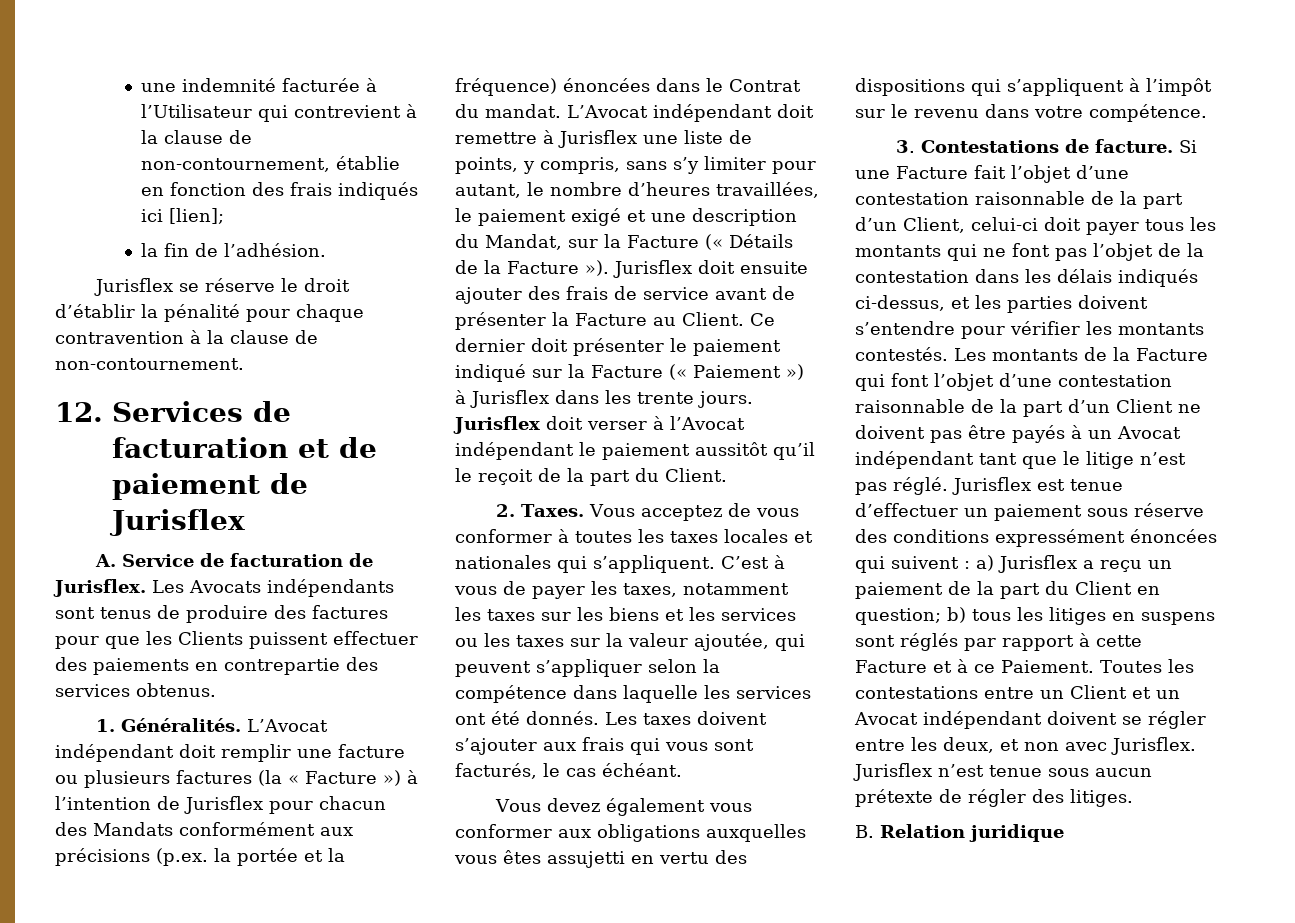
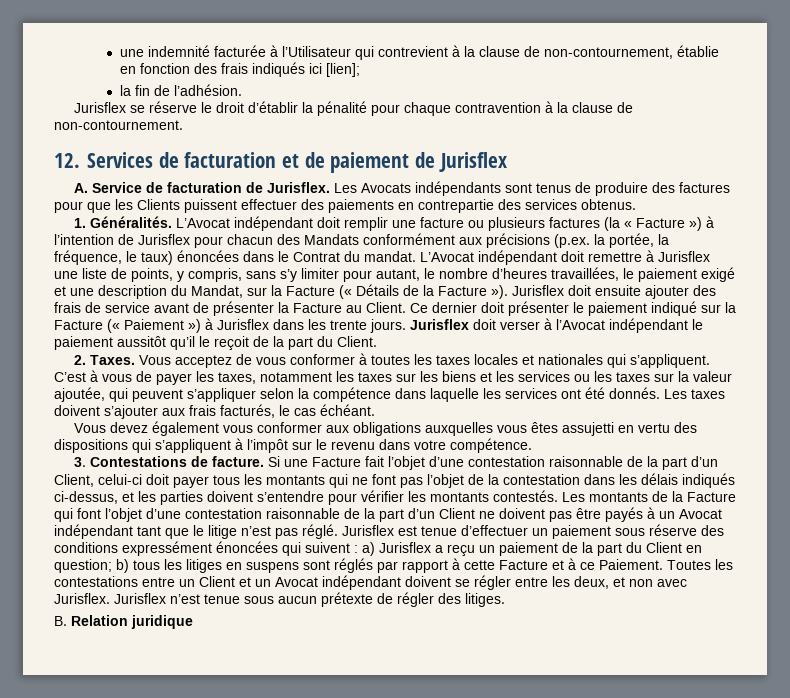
- L’Avocat indépendant doit remplir une facture ou plusieurs factures (la « Facture ») à l’intention de Jurisflex pour chacun des Mandats conformément aux précisions (p.ex. la portée et la fréquence) énoncées dans le Contrat du mandat.
+ L’Avocat indépendant doit remplir une facture ou plusieurs factures (la « Facture ») à l’intention de Jurisflex pour chacun des Mandats conformément aux précisions (p.ex. la portée, la fréquence, le taux) énoncées dans le Contrat du mandat.
- Les taxes doivent s’ajouter aux frais qui vous sont facturés, le cas échéant.
+ Les taxes doivent s’ajouter aux frais facturés, le cas échéant.

